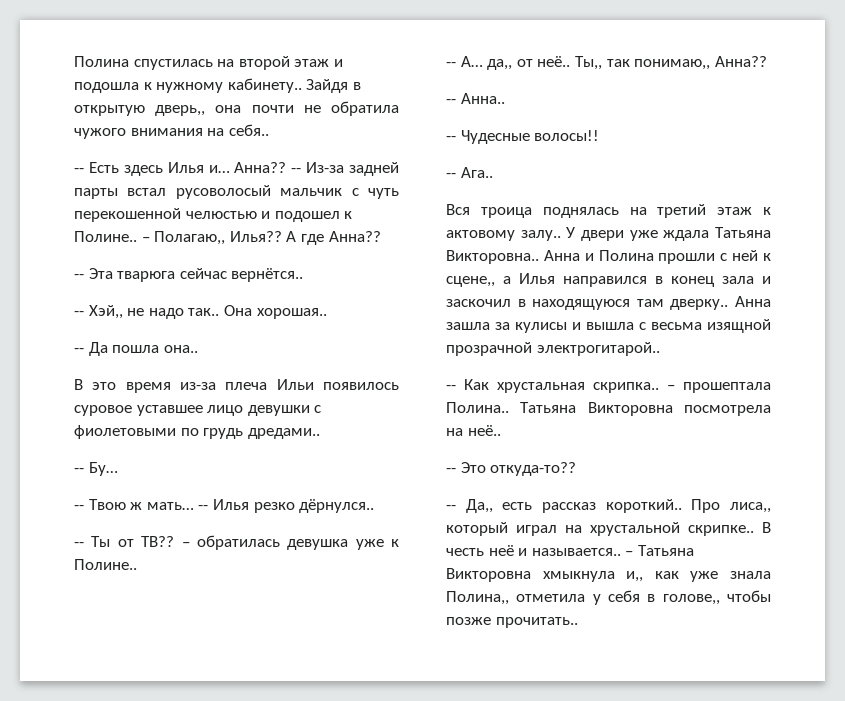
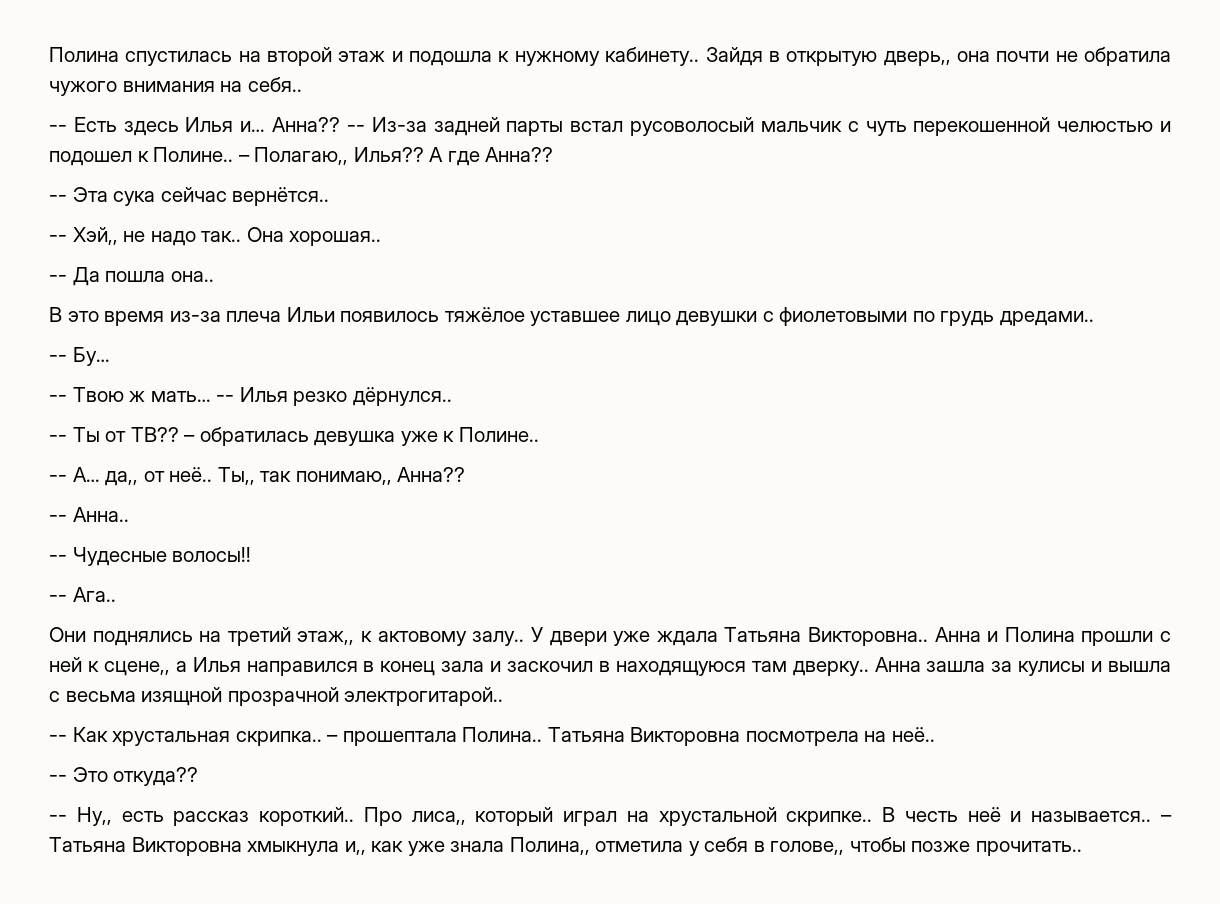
- -- Эта тварюга сейчас вернётся..
+ -- Эта сука сейчас вернётся..
- В это время из-за плеча Ильи появилось суровое уставшее лицо девушки с фиолетовыми по грудь дредами..
+ В это время из-за плеча Ильи появилось тяжёлое уставшее лицо девушки с фиолетовыми по грудь дредами..
- Вся троица поднялась на третий этаж к актовому залу..
+ Они поднялись на третий этаж,, к актовому залу..
- -- Это откуда-то??
- -- Да,, есть рассказ короткий..
+ -- Это откуда??
+ -- Ну,, есть рассказ короткий..

